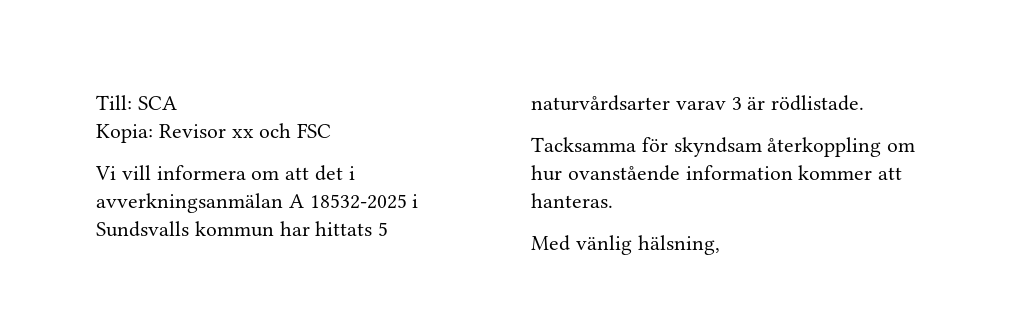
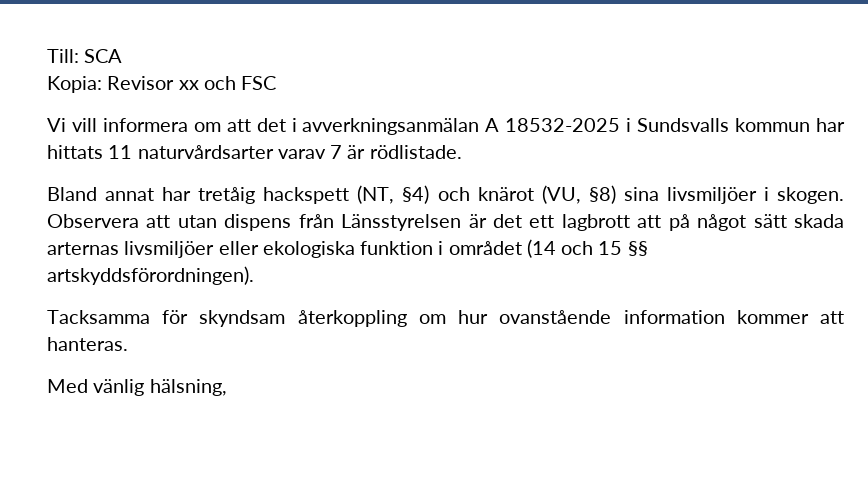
- Vi vill informera om att det i avverkningsanmälan A 18532-2025 i Sundsvalls kommun har hittats 5 naturvårdsarter varav 3 är rödlistade.
+ Vi vill informera om att det i avverkningsanmälan A 18532-2025 i Sundsvalls kommun har hittats 11 naturvårdsarter varav 7 är rödlistade.
+ Bland annat har tretåig hackspett (NT, §4) och knärot (VU, §8) sina livsmiljöer i skogen. Observera att utan dispens från Länsstyrelsen är det ett lagbrott att på något sätt skada arternas livsmiljöer eller ekologiska funktion i området (14 och 15 §§ artskyddsförordningen).

